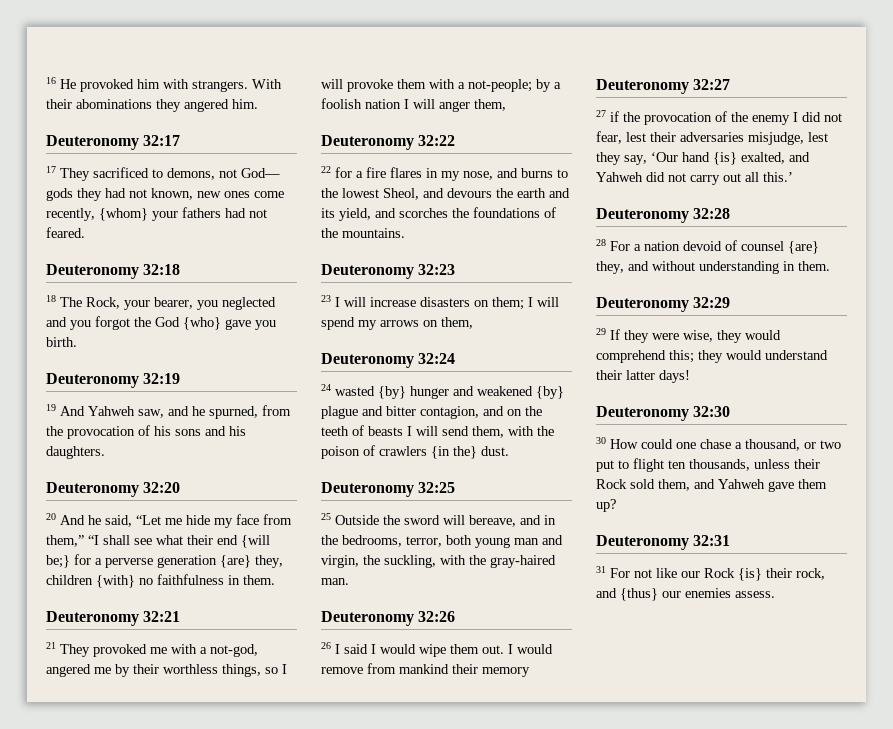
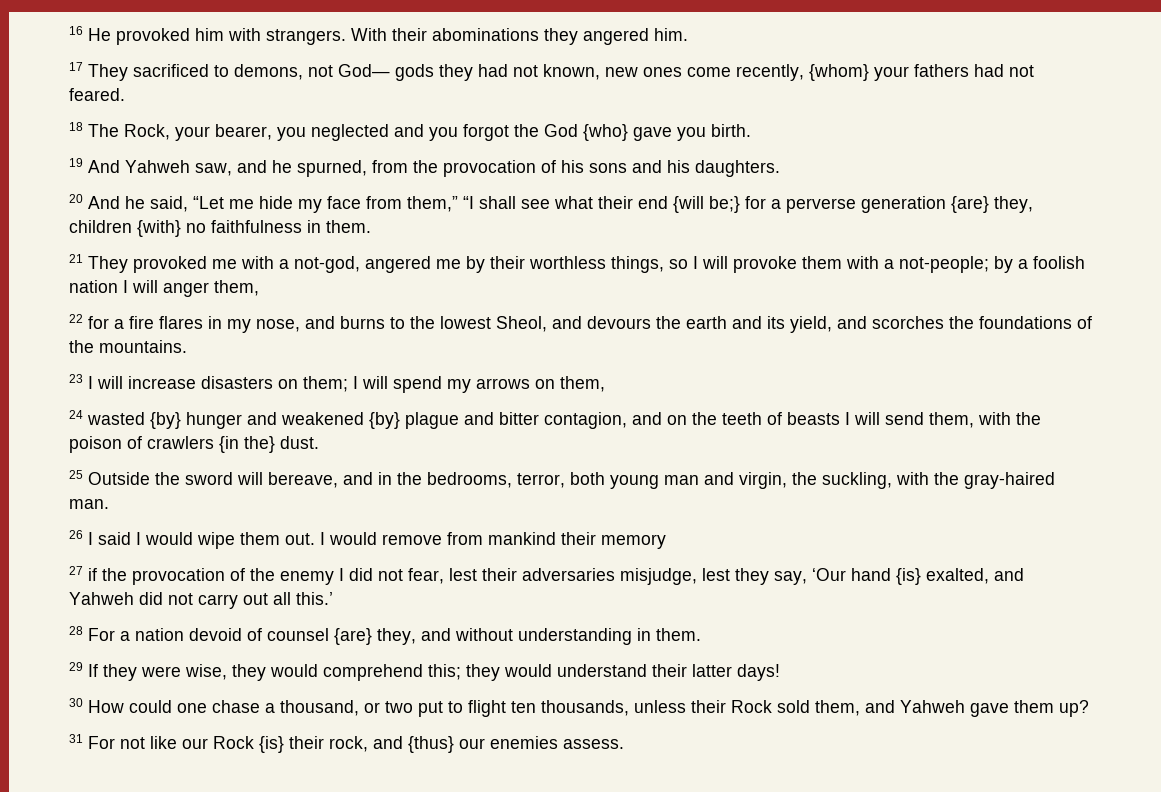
- Deuteronomy 32:17
- Deuteronomy 32:18
- Deuteronomy 32:19
- Deuteronomy 32:20
- Deuteronomy 32:21
- Deuteronomy 32:22
- Deuteronomy 32:23
- Deuteronomy 32:24
- Deuteronomy 32:25
- Deuteronomy 32:26
- Deuteronomy 32:27
- Deuteronomy 32:28
- Deuteronomy 32:29
- Deuteronomy 32:30
- Deuteronomy 32:31

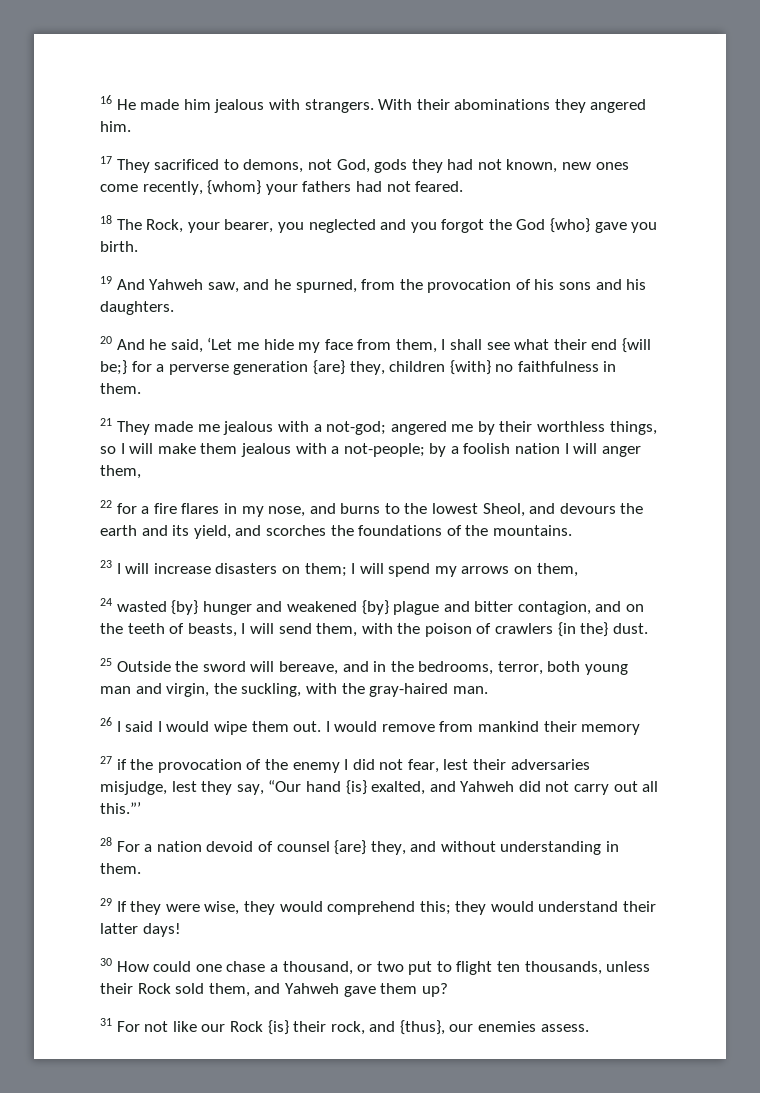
- 16 He provoked him with strangers.
+ 16 He made him jealous with strangers.
- 17 They sacrificed to demons, not God— gods they had not known, new ones come recently, {whom} your fathers had not feared.
+ 17 They sacrificed to demons, not God, gods they had not known, new ones come recently, {whom} your fathers had not feared.
- 20 And he said, “Let me hide my face from them,” “I shall see what their end {will be;} for a perverse generation {are} they, children {with} no faithfulness in them.
+ 20 And he said, ‘Let me hide my face from them, I shall see what their end {will be;} for a perverse generation {are} they, children {with} no faithfulness in them.
- 21 They provoked me with a not-god, angered me by their worthless things, so I will provoke them with a not-people; by a foolish nation I will anger them,
+ 21 They made me jealous with a not-god; angered me by their worthless things, so I will make them jealous with a not-people; by a foolish nation I will anger them,
- 24 wasted {by} hunger and weakened {by} plague and bitter contagion, and on the teeth of beasts I will send them, with the poison of crawlers {in the} dust.
+ 24 wasted {by} hunger and weakened {by} plague and bitter contagion, and on the teeth of beasts, I will send them, with the poison of crawlers {in the} dust.
- 27 if the provocation of the enemy I did not fear, lest their adversaries misjudge, lest they say, ‘Our hand {is} exalted, and Yahweh did not carry out all this.’
+ 27 if the provocation of the enemy I did not fear, lest their adversaries misjudge, lest they say, “Our hand {is} exalted, and Yahweh did not carry out all this.”’
- 31 For not like our Rock {is} their rock, and {thus} our enemies assess.
+ 31 For not like our Rock {is} their rock, and {thus}, our enemies assess.

